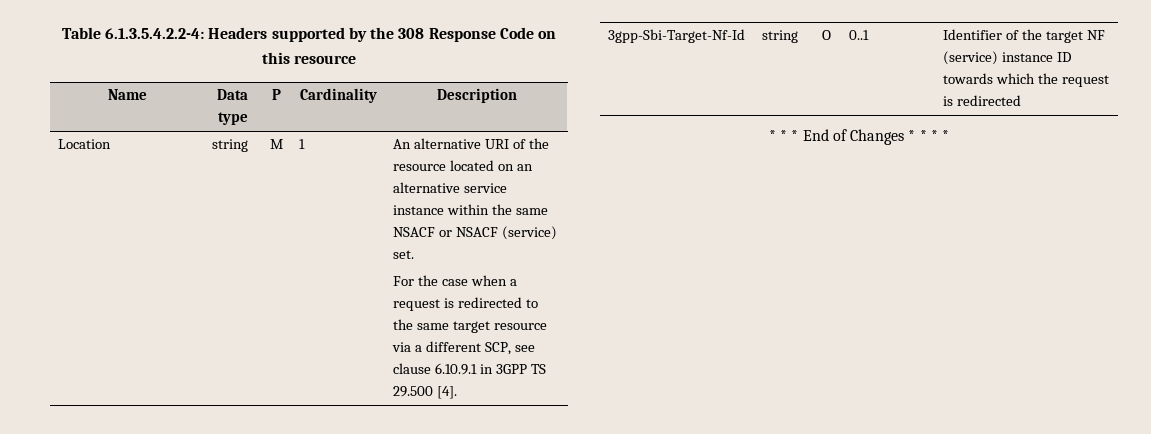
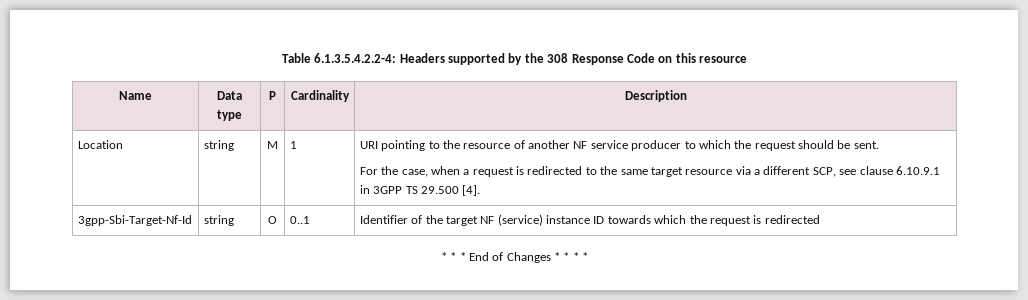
- An alternative URI of the resource located on an alternative service instance within the same NSACF or NSACF (service) set.
+ URI pointing to the resource of another NF service producer to which the request should be sent.
- For the case when a request is redirected to the same target resource via a different SCP, see clause 6.10.9.1 in 3GPP TS 29.500 [4].
+ For the case, when a request is redirected to the same target resource via a different SCP, see clause 6.10.9.1 in 3GPP TS 29.500 [4].

